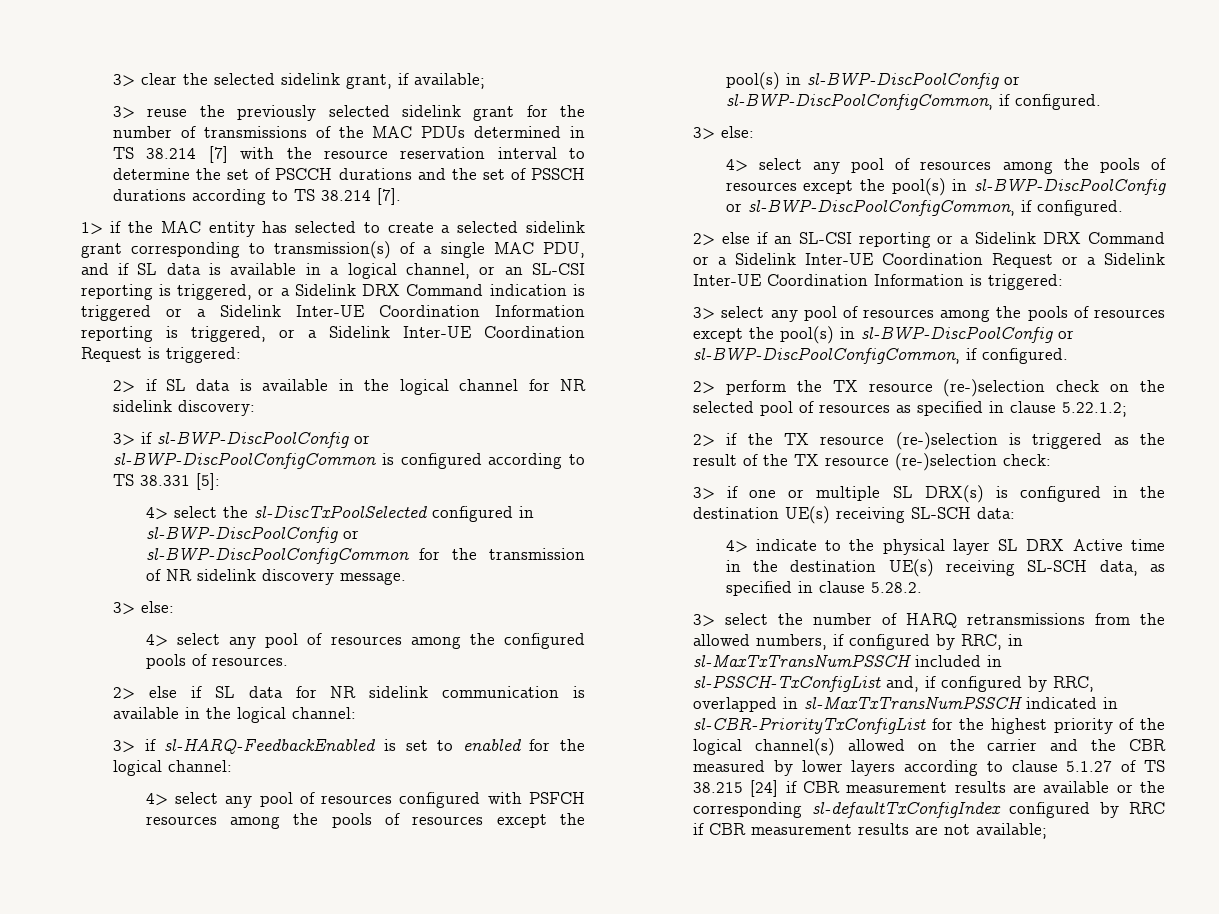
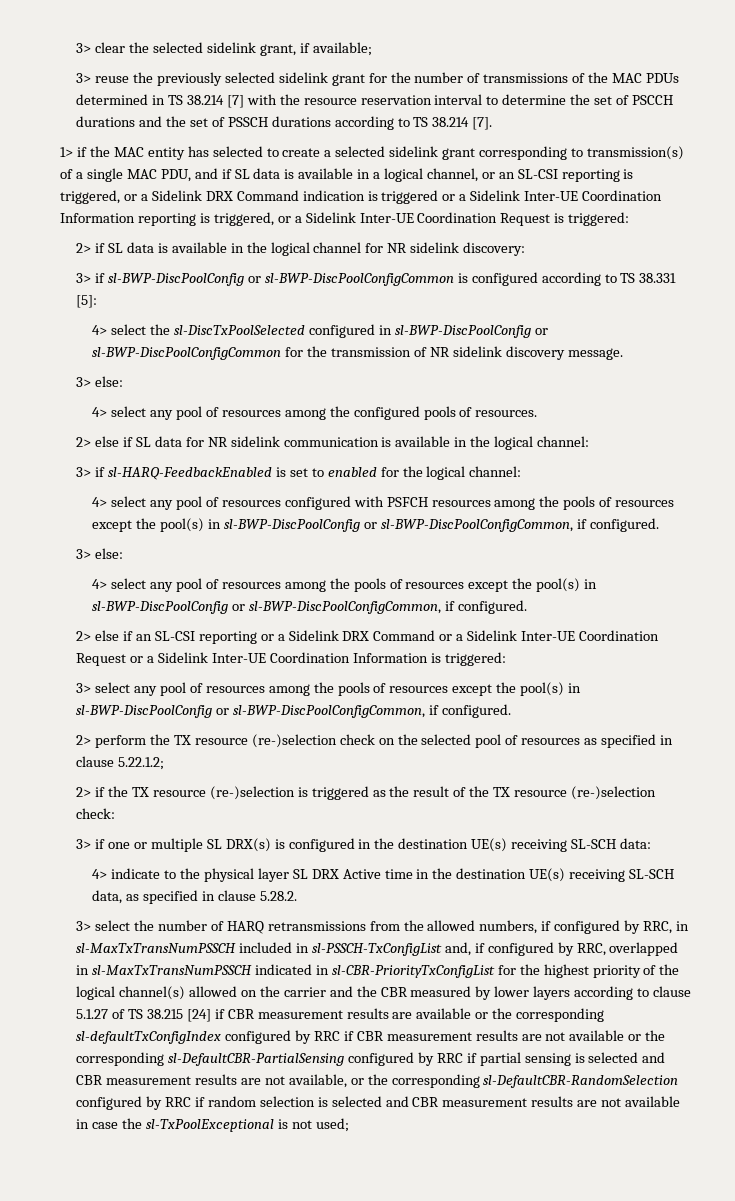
- 3> select the number of HARQ retransmissions from the allowed numbers, if configured by RRC, in sl-MaxTxTransNumPSSCH included in sl-PSSCH-TxConfigList and, if configured by RRC, overlapped in sl-MaxTxTransNumPSSCH indicated in sl-CBR-PriorityTxConfigList for the highest priority of the logical channel(s) allowed on the carrier and the CBR measured by lower layers according to clause 5.1.27 of TS 38.215 [24] if CBR measurement results are available or the corresponding sl-defaultTxConfigIndex configured by RRC if CBR measurement results are not available;
+ 3> select the number of HARQ retransmissions from the allowed numbers, if configured by RRC, in sl-MaxTxTransNumPSSCH included in sl-PSSCH-TxConfigList and, if configured by RRC, overlapped in sl-MaxTxTransNumPSSCH indicated in sl-CBR-PriorityTxConfigList for the highest priority of the logical channel(s) allowed on the carrier and the CBR measured by lower layers according to clause 5.1.27 of TS 38.215 [24] if CBR measurement results are available or the corresponding sl-defaultTxConfigIndex configured by RRC if CBR measurement results are not available or the corresponding sl-DefaultCBR-PartialSensing configured by RRC if partial sensing is selected and CBR measurement results are not available, or the corresponding sl-DefaultCBR-RandomSelection configured by RRC if random selection is selected and CBR measurement results are not available in case the sl-TxPoolExceptional is not used;

